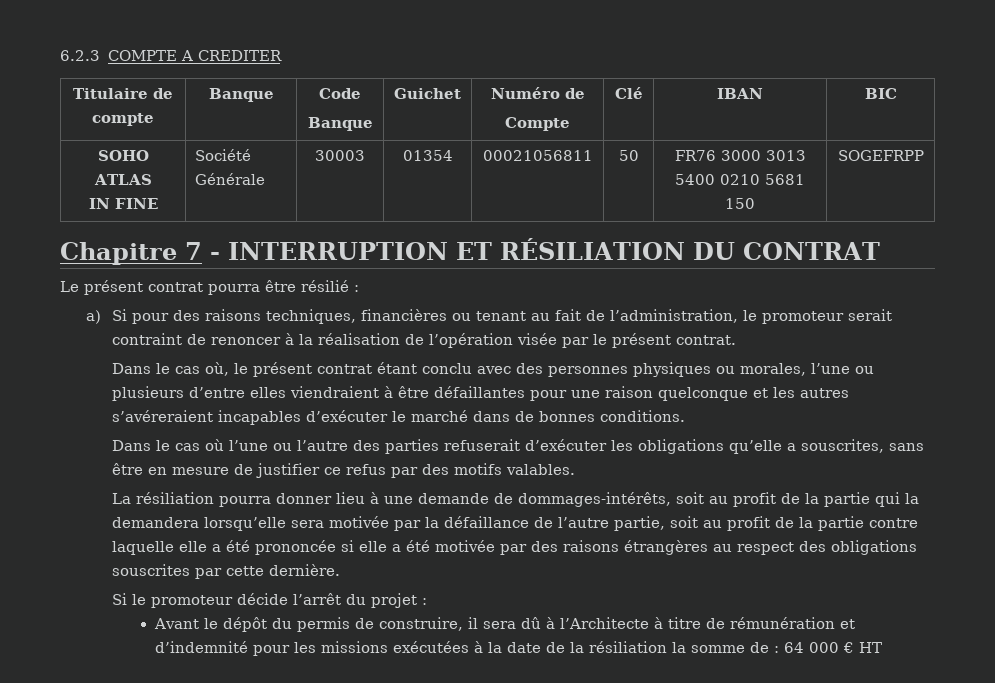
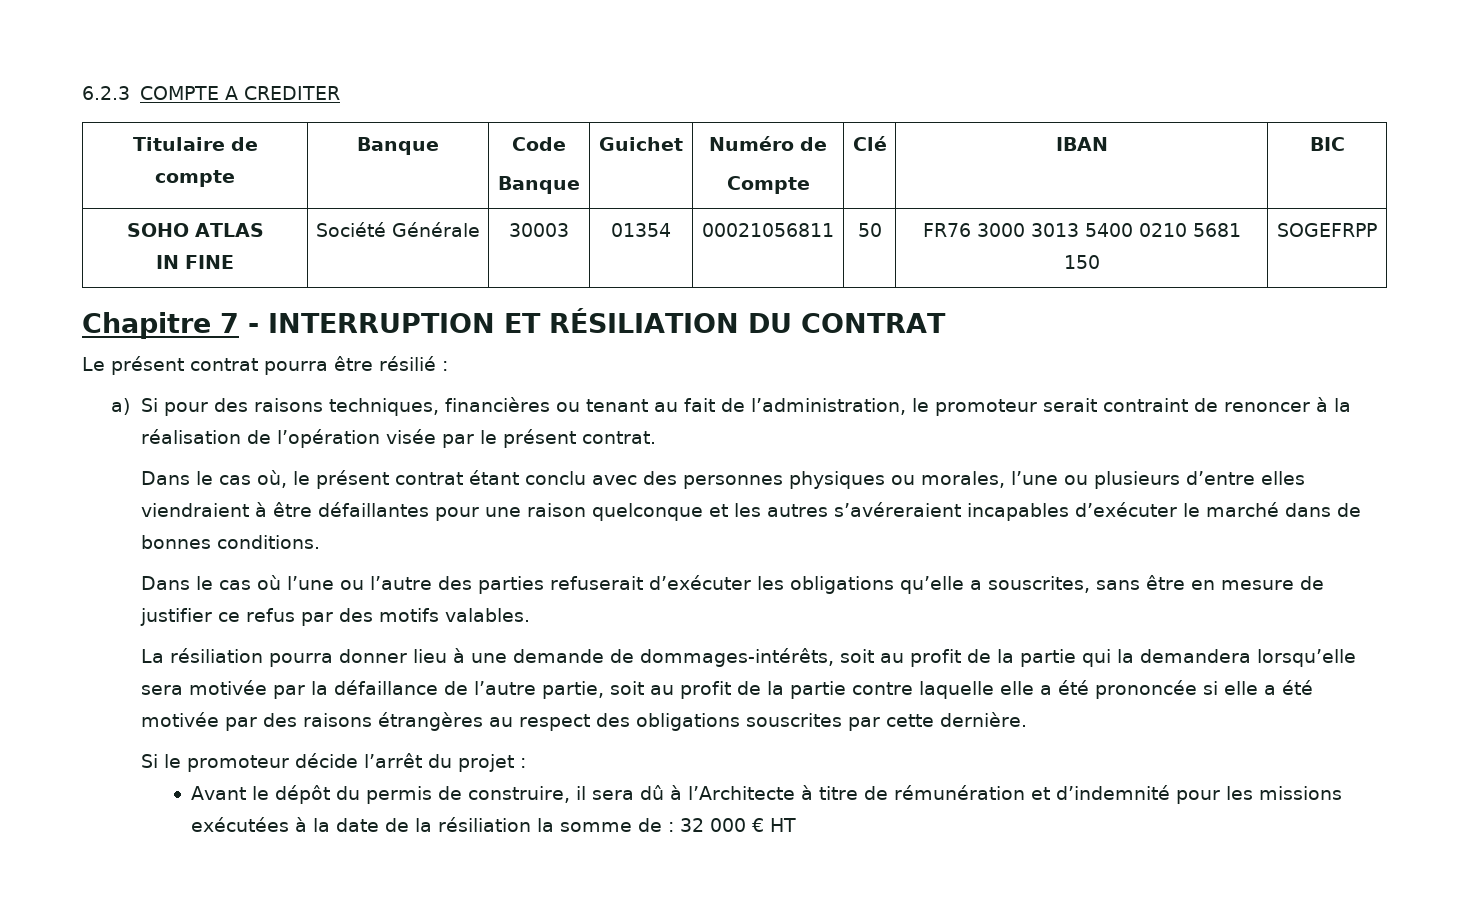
- Avant le dépôt du permis de construire, il sera dû à l’Architecte à titre de rémunération et d’indemnité pour les missions exécutées à la date de la résiliation la somme de : 64 000 € HT
+ Avant le dépôt du permis de construire, il sera dû à l’Architecte à titre de rémunération et d’indemnité pour les missions exécutées à la date de la résiliation la somme de : 32 000 € HT

